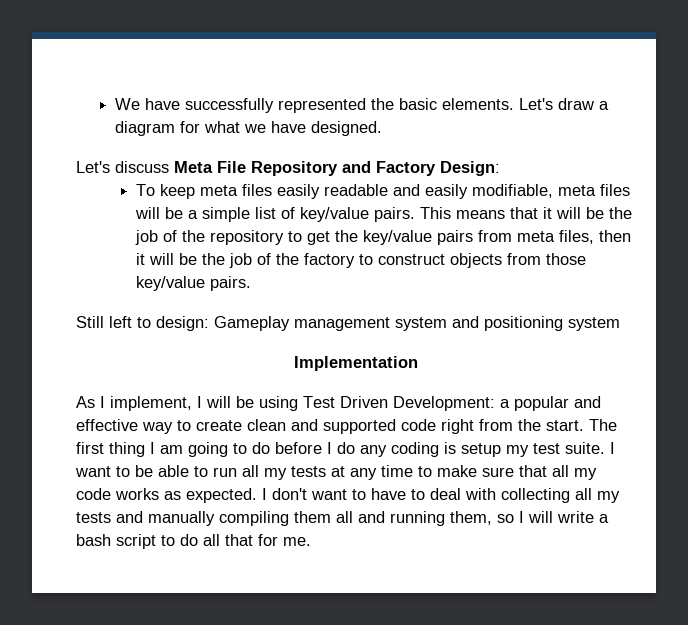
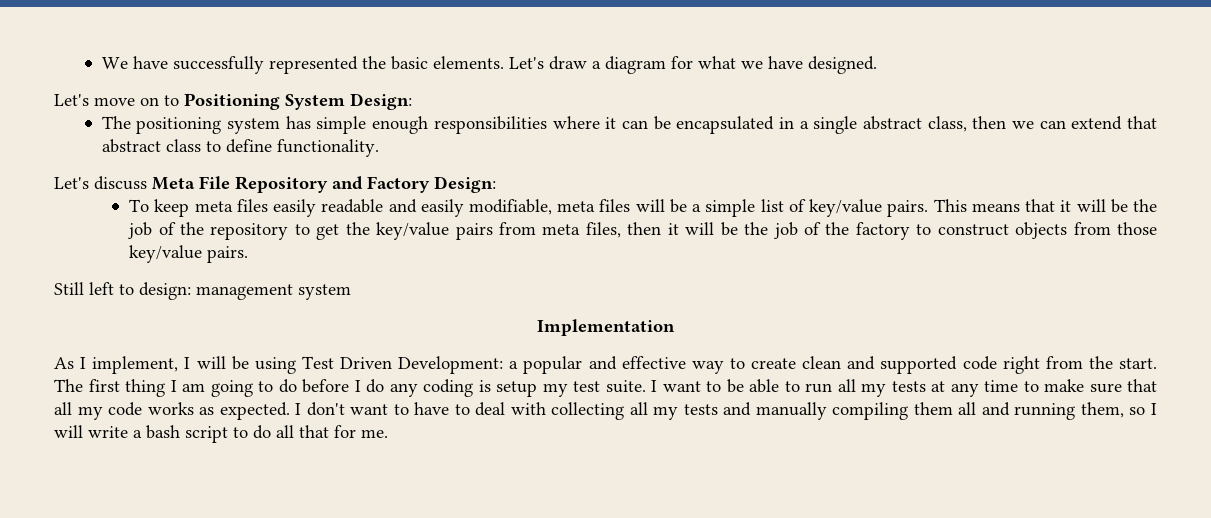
+ Let's move on to Positioning System Design:
+ The positioning system has simple enough responsibilities where it can be encapsulated in a single abstract class, then we can extend that abstract class to define functionality.
- Still left to design: Gameplay management system and positioning system
+ Still left to design: management system

